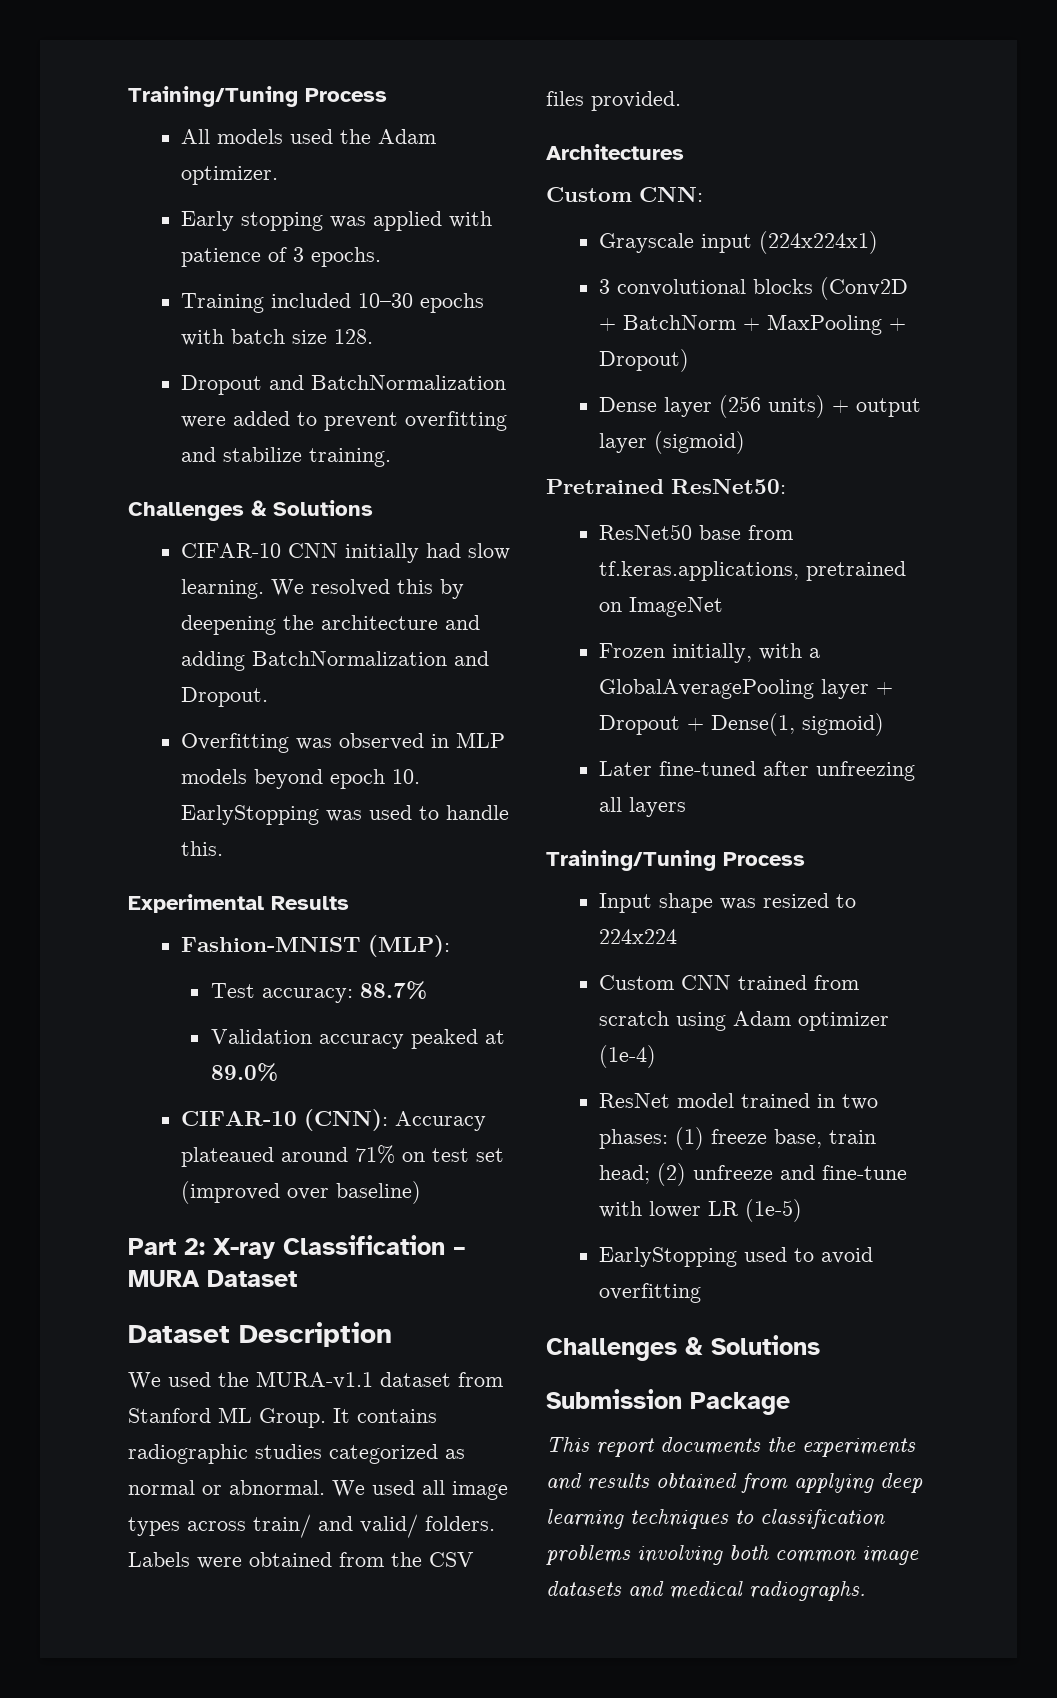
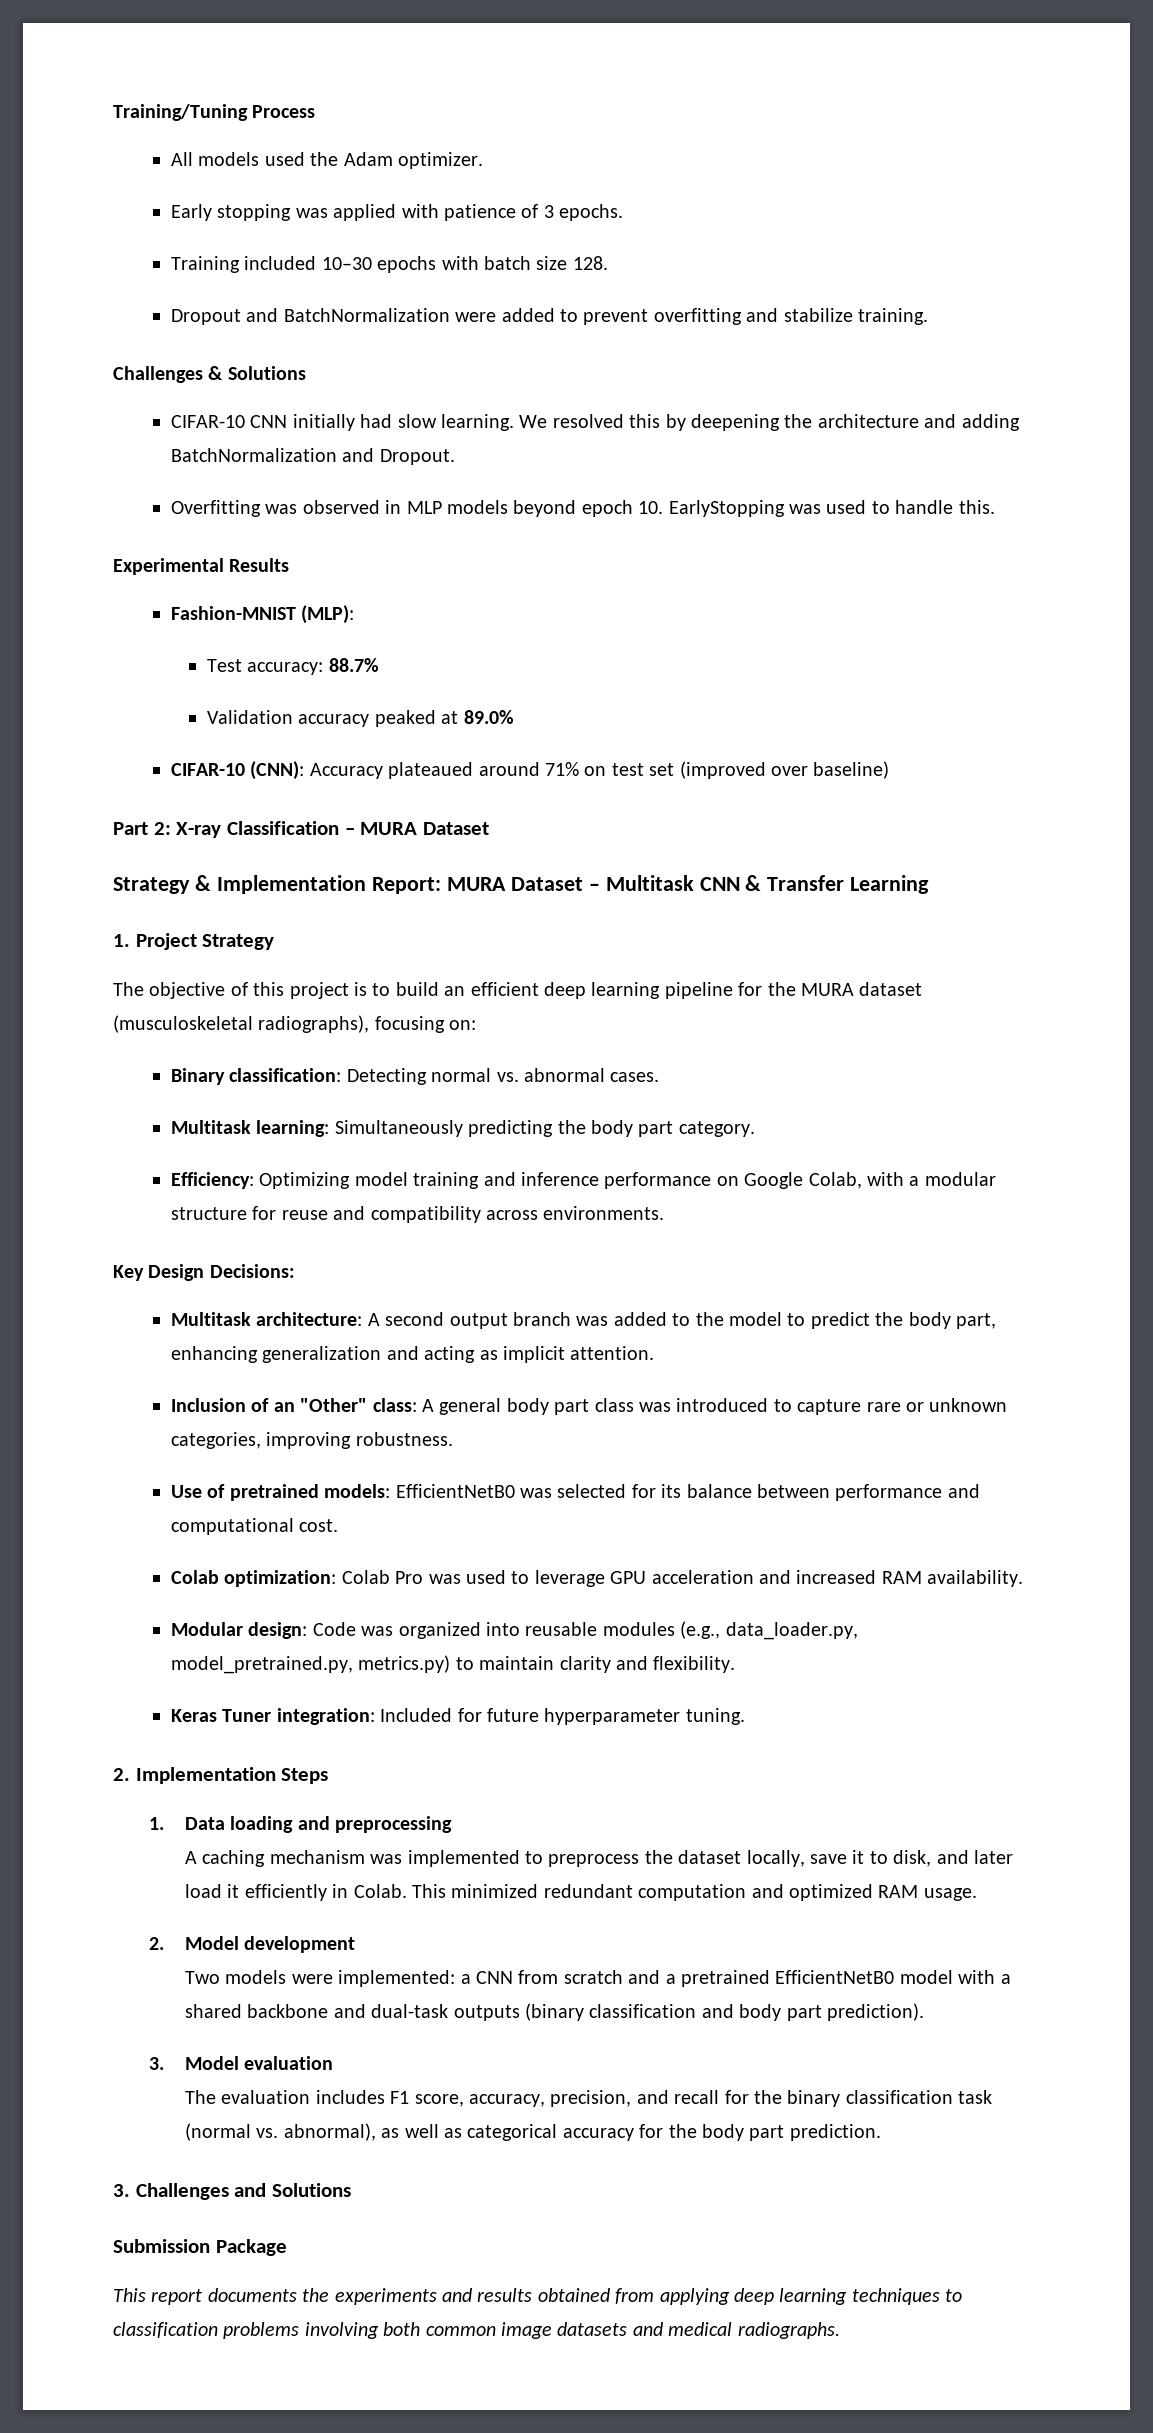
- Dataset Description
- We used the MURA-v1.1 dataset from Stanford ML Group. It contains radiographic studies categorized as normal or abnormal. We used all image types across train/ and valid/ folders. Labels were obtained from the CSV files provided.
- Architectures
- Custom CNN:
- Grayscale input (224x224x1)
- 3 convolutional blocks (Conv2D + BatchNorm + MaxPooling + Dropout)
- Dense layer (256 units) + output layer (sigmoid)
- Pretrained ResNet50:
- ResNet50 base from tf.keras.applications, pretrained on ImageNet
- Frozen initially, with a GlobalAveragePooling layer + Dropout + Dense(1, sigmoid)
- Later fine-tuned after unfreezing all layers
- Training/Tuning Process
- Input shape was resized to 224x224
- Custom CNN trained from scratch using Adam optimizer (1e-4)
- ResNet model trained in two phases: (1) freeze base, train head; (2) unfreeze and fine-tune with lower LR (1e-5)
- EarlyStopping used to avoid overfitting
- Challenges & Solutions
+ Strategy & Implementation Report: MURA Dataset – Multitask CNN & Transfer Learning
+ 1. Project Strategy
+ The objective of this project is to build an efficient deep learning pipeline for the MURA dataset (musculoskeletal radiographs), focusing on:
+ Binary classification: Detecting normal vs. abnormal cases.
+ Multitask learning: Simultaneously predicting the body part category.
+ Efficiency: Optimizing model training and inference performance on Google Colab, with a modular structure for reuse and compatibility across environments.
+ Key Design Decisions:
+ Multitask architecture: A second output branch was added to the model to predict the body part, enhancing generalization and acting as implicit attention.
+ Inclusion of an "Other" class: A general body part class was introduced to capture rare or unknown categories, improving robustness.
+ Use of pretrained models: EfficientNetB0 was selected for its balance between performance and computational cost.
+ Colab optimization: Colab Pro was used to leverage GPU acceleration and increased RAM availability.
+ Modular design: Code was organized into reusable modules (e.g., data_loader.py, model_pretrained.py, metrics.py) to maintain clarity and flexibility.
+ Keras Tuner integration: Included for future hyperparameter tuning.
+ 2. Implementation Steps
+ 1. Data loading and preprocessing
+ A caching mechanism was implemented to preprocess the dataset locally, save it to disk, and later load it efficiently in Colab. This minimized redundant computation and optimized RAM usage.
+ 2. Model development
+ Two models were implemented: a CNN from scratch and a pretrained EfficientNetB0 model with a shared backbone and dual-task outputs (binary classification and body part prediction).
+ 3. Model evaluation
+ The evaluation includes F1 score, accuracy, precision, and recall for the binary classification task (normal vs. abnormal), as well as categorical accuracy for the body part prediction.
+ 3. Challenges and Solutions

